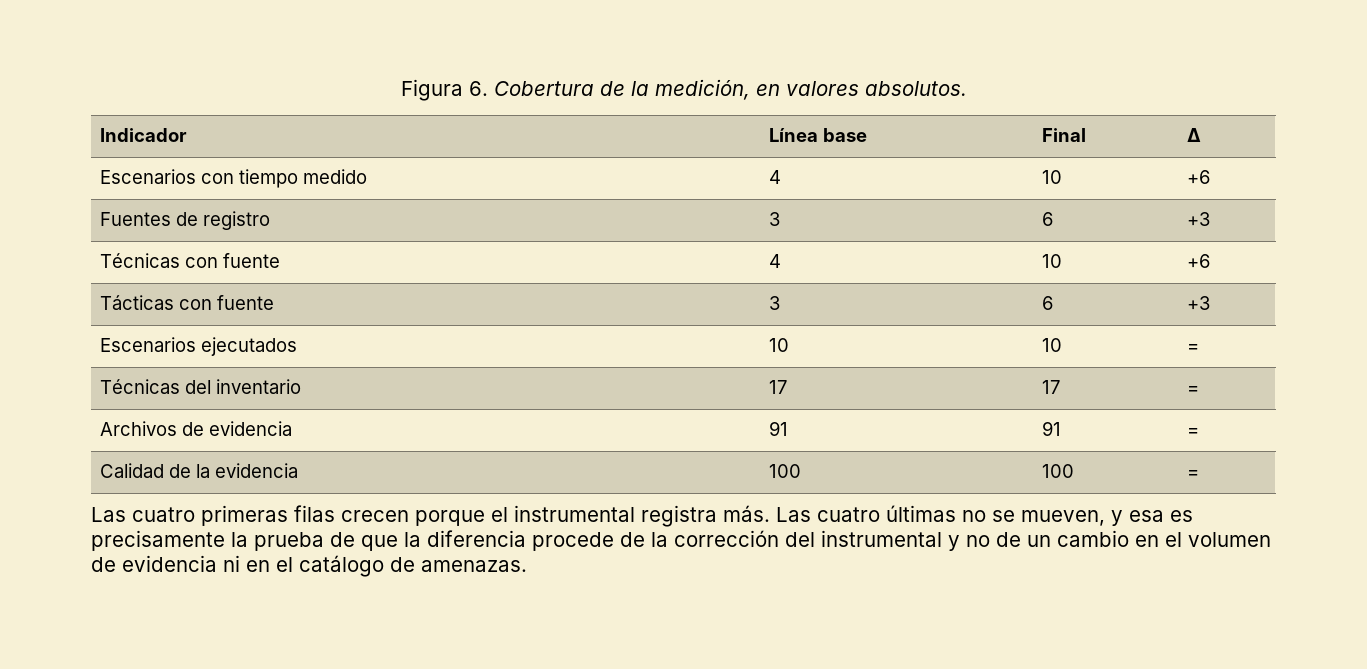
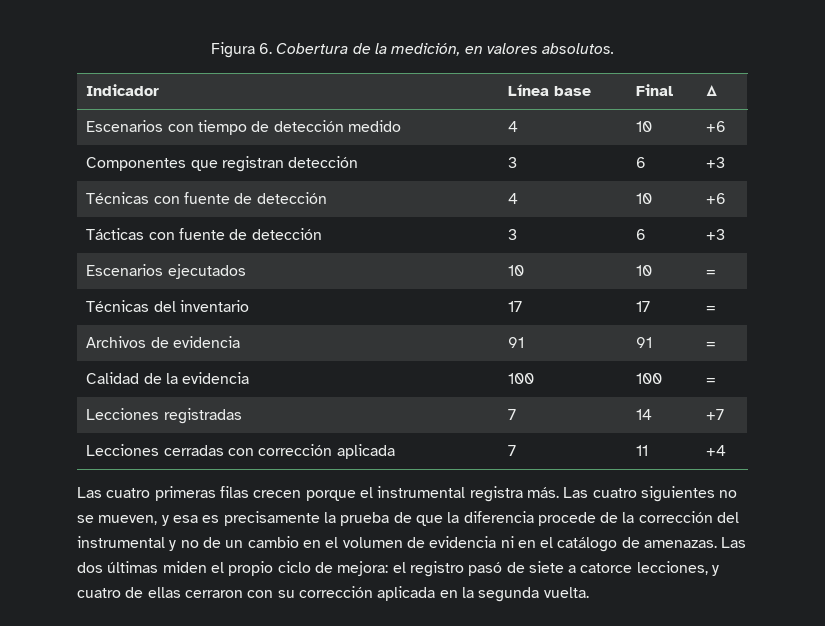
- Escenarios con tiempo medido | 4 | 10 | +6
+ Escenarios con tiempo de detección medido | 4 | 10 | +6
- Fuentes de registro | 3 | 6 | +3
+ Componentes que registran detección | 3 | 6 | +3
- Técnicas con fuente | 4 | 10 | +6
+ Técnicas con fuente de detección | 4 | 10 | +6
- Tácticas con fuente | 3 | 6 | +3
+ Tácticas con fuente de detección | 3 | 6 | +3
+ Lecciones registradas | 7 | 14 | +7
+ Lecciones cerradas con corrección aplicada | 7 | 11 | +4
- Las cuatro últimas no se mueven, y esa es precisamente la prueba de que la diferencia procede de la corrección del instrumental y no de un cambio en el volumen de evidencia ni en el catálogo de amenazas.
+ Las cuatro siguientes no se mueven, y esa es precisamente la prueba de que la diferencia procede de la corrección del instrumental y no de un cambio en el volumen de evidencia ni en el catálogo de amenazas.
+ Las dos últimas miden el propio ciclo de mejora: el registro pasó de siete a catorce lecciones, y cuatro de ellas cerraron con su corrección aplicada en la segunda vuelta.

